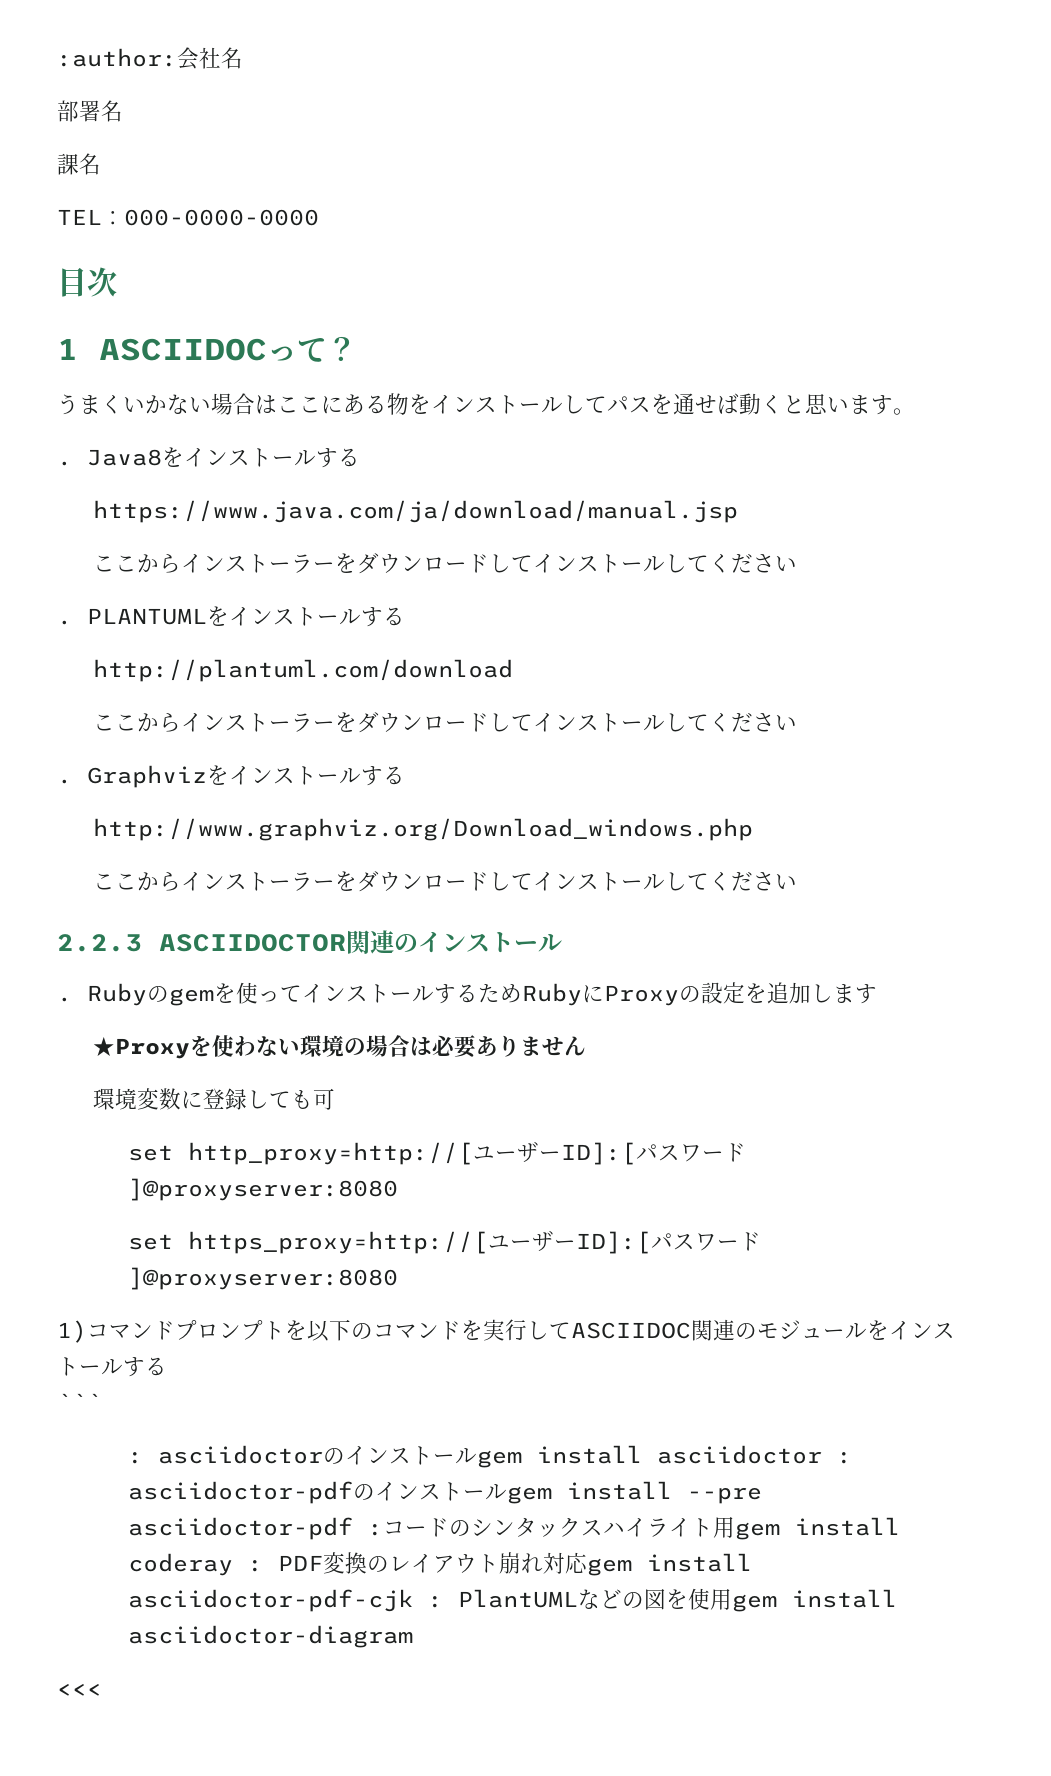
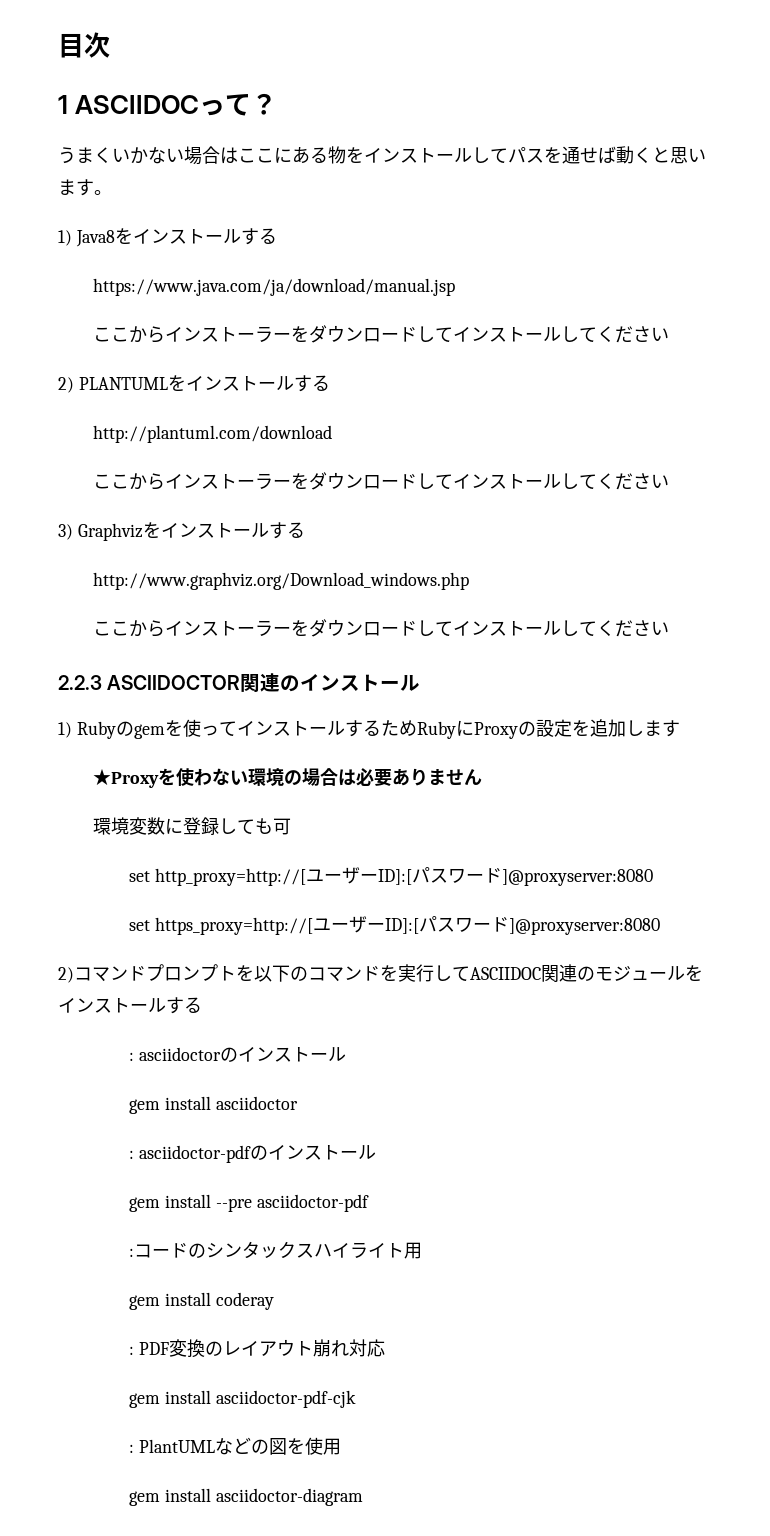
- :author:会社名
- 部署名
- 課名
- TEL：000-0000-0000
- . Java8をインストールする
+ 1) Java8をインストールする
- . PLANTUMLをインストールする
+ 2) PLANTUMLをインストールする
- . Graphvizをインストールする
+ 3) Graphvizをインストールする
- . Rubyのgemを使ってインストールするためRubyにProxyの設定を追加します
+ 1) Rubyのgemを使ってインストールするためRubyにProxyの設定を追加します
- 1)コマンドプロンプトを以下のコマンドを実行してASCIIDOC関連のモジュールをインストールする
+ 2)コマンドプロンプトを以下のコマンドを実行してASCIIDOC関連のモジュールをインストールする
- ```
- : asciidoctorのインストールgem install asciidoctor : asciidoctor-pdfのインストールgem install --pre asciidoctor-pdf :コードのシンタックスハイライト用gem install coderay : PDF変換のレイアウト崩れ対応gem install asciidoctor-pdf-cjk : PlantUMLなどの図を使用gem install asciidoctor-diagram
+ : asciidoctorのインストール
+ gem install asciidoctor
+ : asciidoctor-pdfのインストール
+ gem install --pre asciidoctor-pdf
+ :コードのシンタックスハイライト用
+ gem install coderay
+ : PDF変換のレイアウト崩れ対応
+ gem install asciidoctor-pdf-cjk
+ : PlantUMLなどの図を使用
+ gem install asciidoctor-diagram
- <<<

